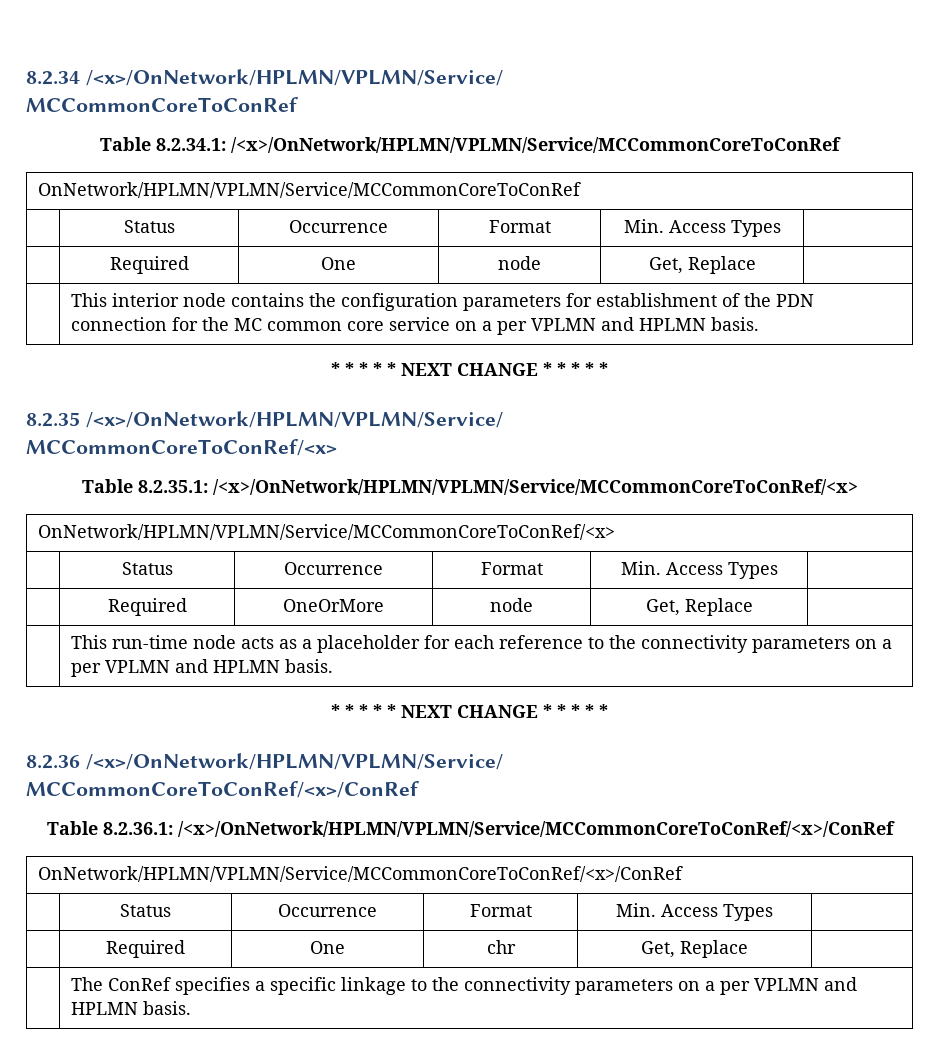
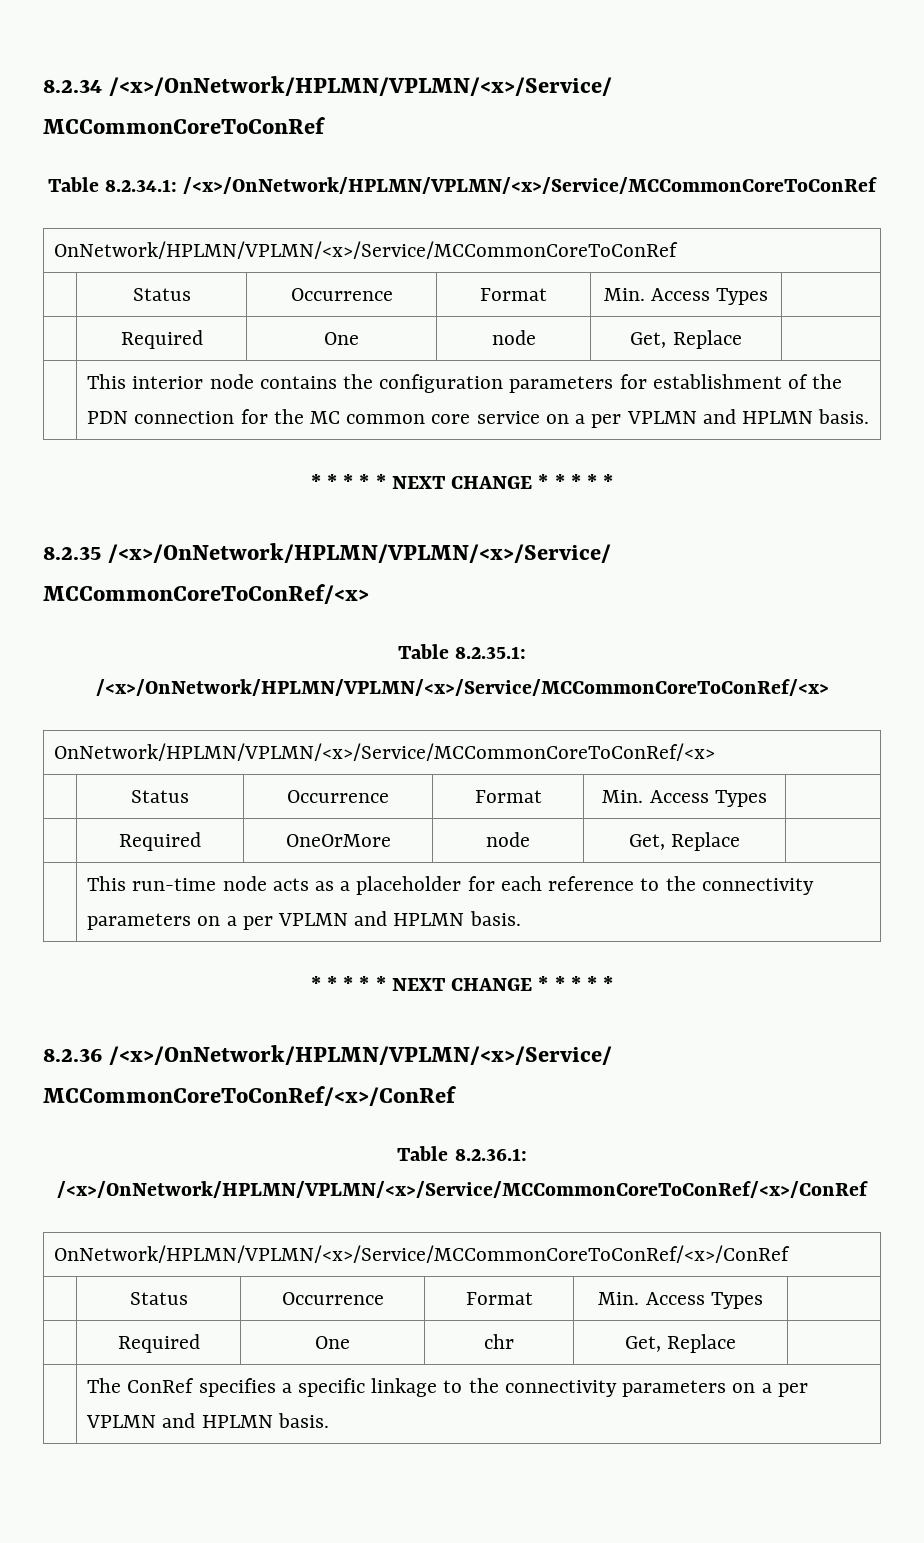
- 8.2.34 /<x>/OnNetwork/HPLMN/VPLMN/Service/
+ 8.2.34 /<x>/OnNetwork/HPLMN/VPLMN/<x>/Service/
- Table 8.2.34.1: /<x>/OnNetwork/HPLMN/VPLMN/Service/MCCommonCoreToConRef
- OnNetwork/HPLMN/VPLMN/Service/MCCommonCoreToConRef
+ Table 8.2.34.1: /<x>/OnNetwork/HPLMN/VPLMN/<x>/Service/MCCommonCoreToConRef
+ OnNetwork/HPLMN/VPLMN/<x>/Service/MCCommonCoreToConRef
- 8.2.35 /<x>/OnNetwork/HPLMN/VPLMN/Service/
+ 8.2.35 /<x>/OnNetwork/HPLMN/VPLMN/<x>/Service/
- Table 8.2.35.1: /<x>/OnNetwork/HPLMN/VPLMN/Service/MCCommonCoreToConRef/<x>
- OnNetwork/HPLMN/VPLMN/Service/MCCommonCoreToConRef/<x>
+ Table 8.2.35.1: /<x>/OnNetwork/HPLMN/VPLMN/<x>/Service/MCCommonCoreToConRef/<x>
+ OnNetwork/HPLMN/VPLMN/<x>/Service/MCCommonCoreToConRef/<x>
- 8.2.36 /<x>/OnNetwork/HPLMN/VPLMN/Service/
+ 8.2.36 /<x>/OnNetwork/HPLMN/VPLMN/<x>/Service/
- Table 8.2.36.1: /<x>/OnNetwork/HPLMN/VPLMN/Service/MCCommonCoreToConRef/<x>/ConRef
- OnNetwork/HPLMN/VPLMN/Service/MCCommonCoreToConRef/<x>/ConRef
+ Table 8.2.36.1: /<x>/OnNetwork/HPLMN/VPLMN/<x>/Service/MCCommonCoreToConRef/<x>/ConRef
+ OnNetwork/HPLMN/VPLMN/<x>/Service/MCCommonCoreToConRef/<x>/ConRef

